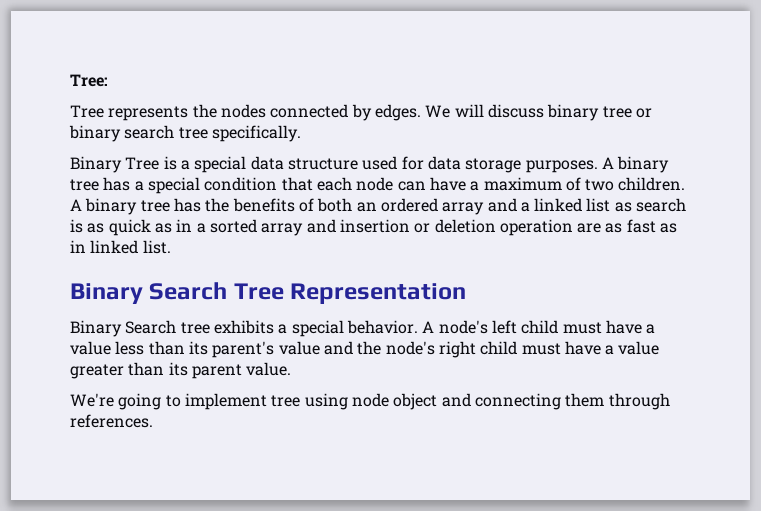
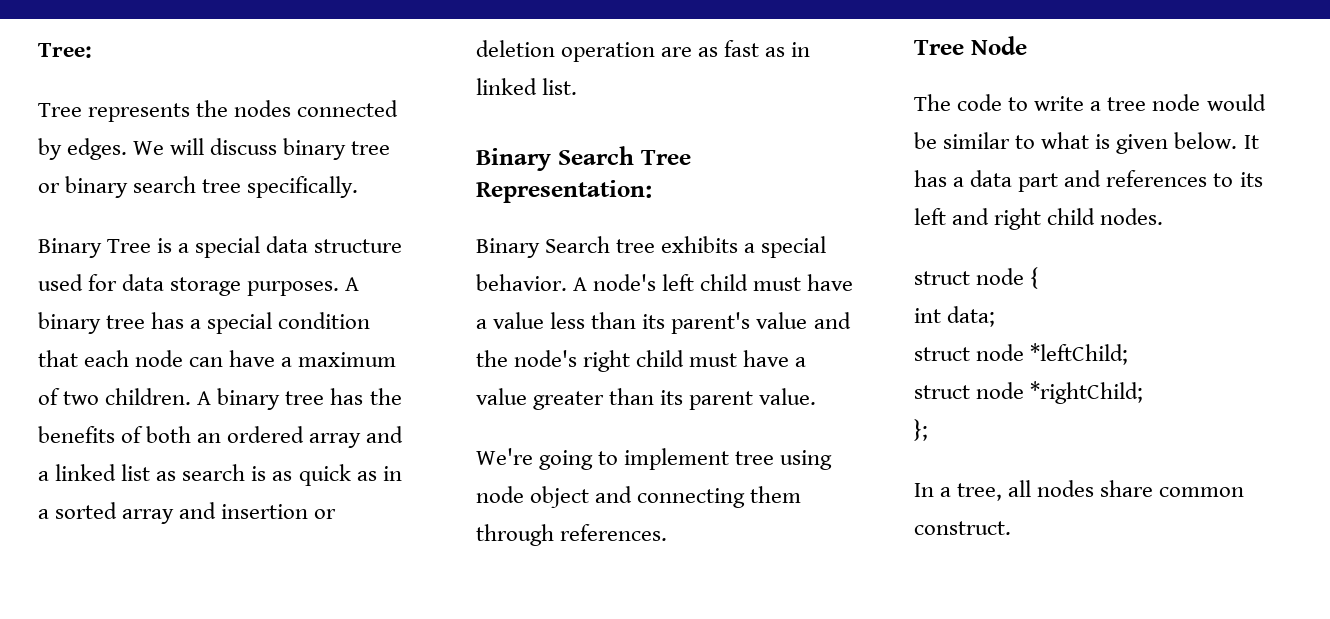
- Binary Search Tree Representation
+ Binary Search Tree Representation:
+ Tree Node
+ The code to write a tree node would be similar to what is given below. It has a data part and references to its left and right child nodes.
+ struct node {
+ int data;
+ struct node *leftChild;
+ struct node *rightChild;
+ };
+ In a tree, all nodes share common construct.

